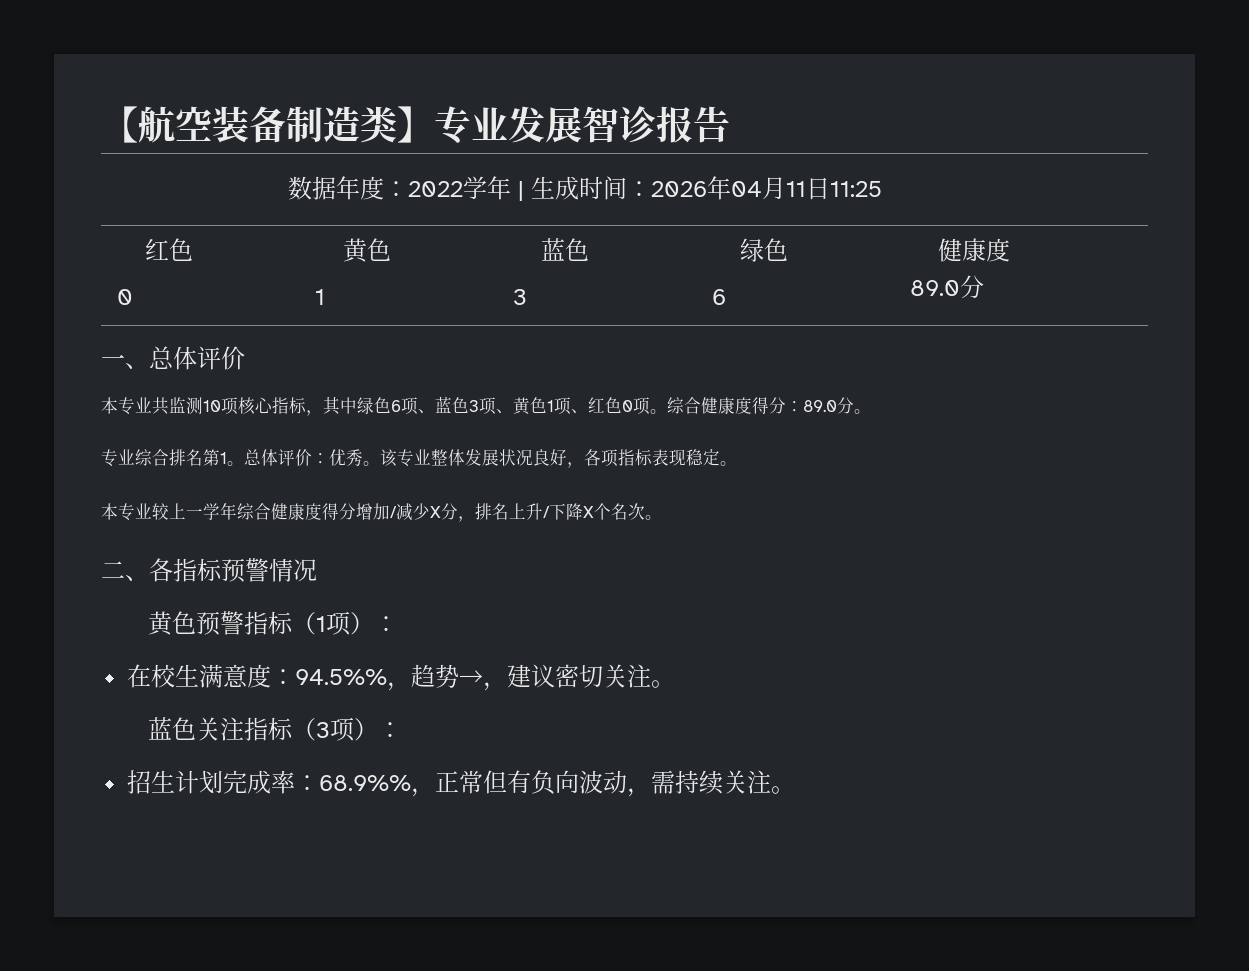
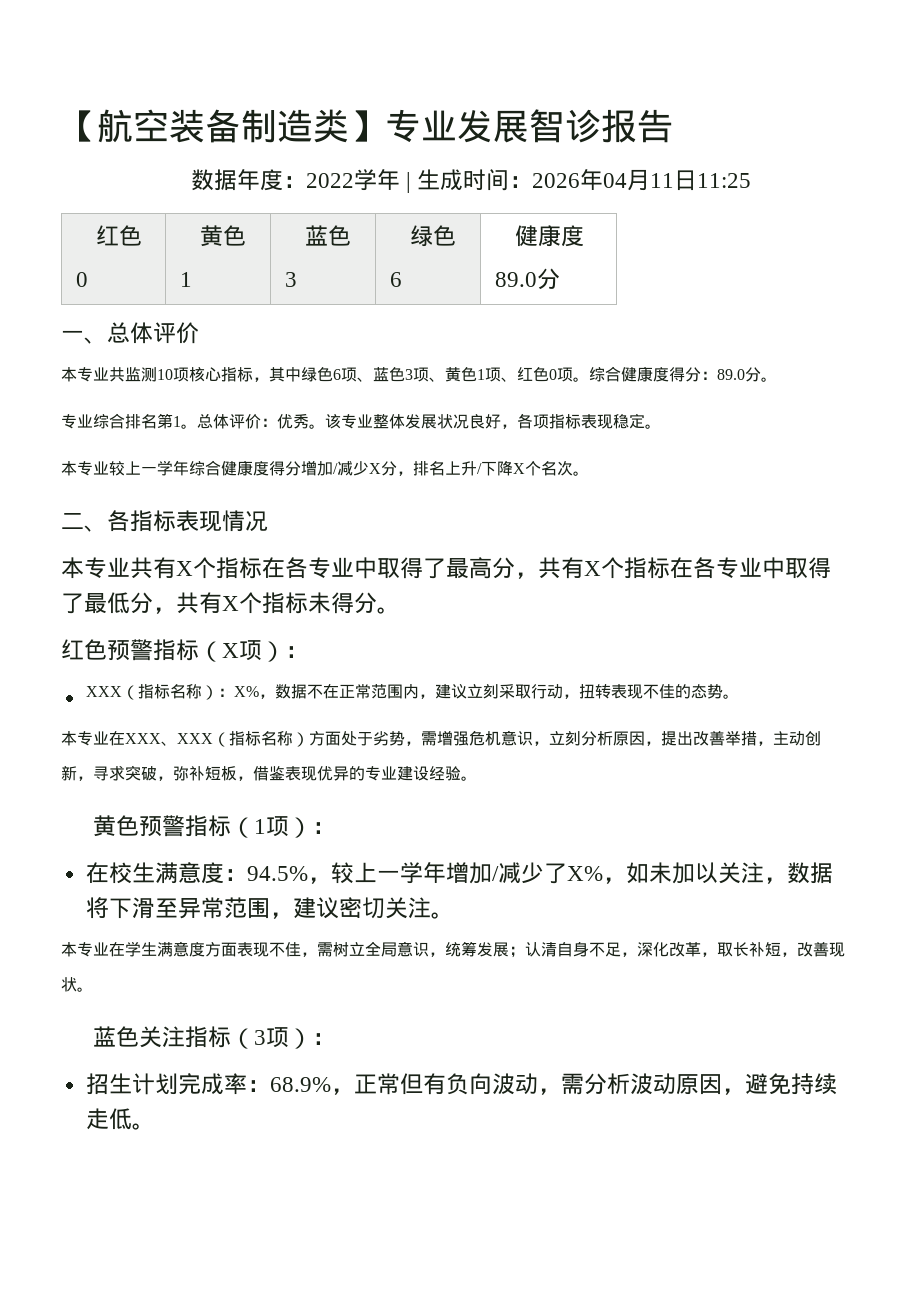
- 二、各指标预警情况
+ 二、各指标表现情况
+ 本专业共有X个指标在各专业中取得了最高分，共有X个指标在各专业中取得了最低分，共有X个指标未得分。
+ 红色预警指标（X项）：
+ XXX（指标名称）：X%，数据不在正常范围内，建议立刻采取行动，扭转表现不佳的态势。
+ 本专业在XXX、XXX（指标名称）方面处于劣势，需增强危机意识，立刻分析原因，提出改善举措，主动创新，寻求突破，弥补短板，借鉴表现优异的专业建设经验。
- 在校生满意度：94.5%%，趋势→，建议密切关注。
+ 在校生满意度：94.5%，较上一学年增加/减少了X%，如未加以关注，数据将下滑至异常范围，建议密切关注。
+ 本专业在学生满意度方面表现不佳，需树立全局意识，统筹发展；认清自身不足，深化改革，取长补短，改善现状。
- 招生计划完成率：68.9%%，正常但有负向波动，需持续关注。
+ 招生计划完成率：68.9%，正常但有负向波动，需分析波动原因，避免持续走低。

